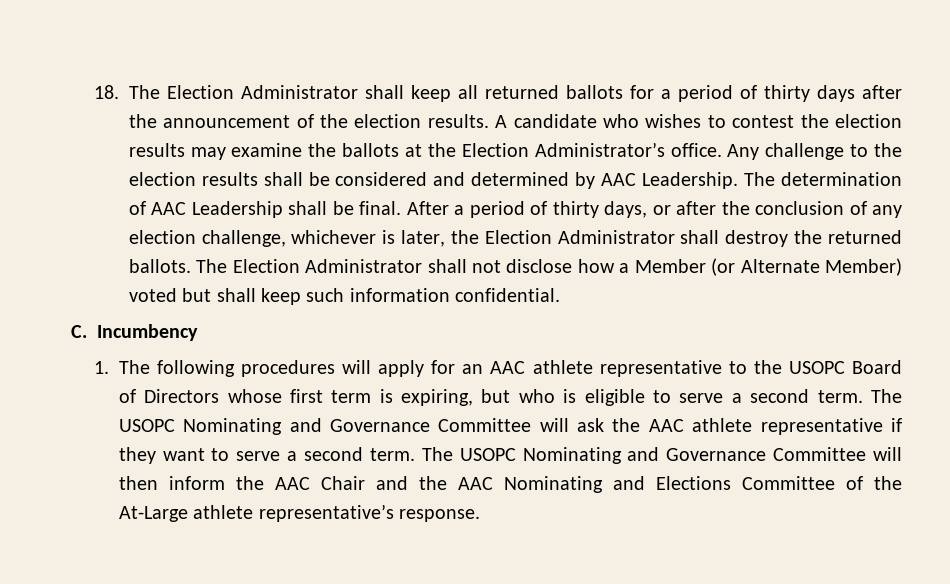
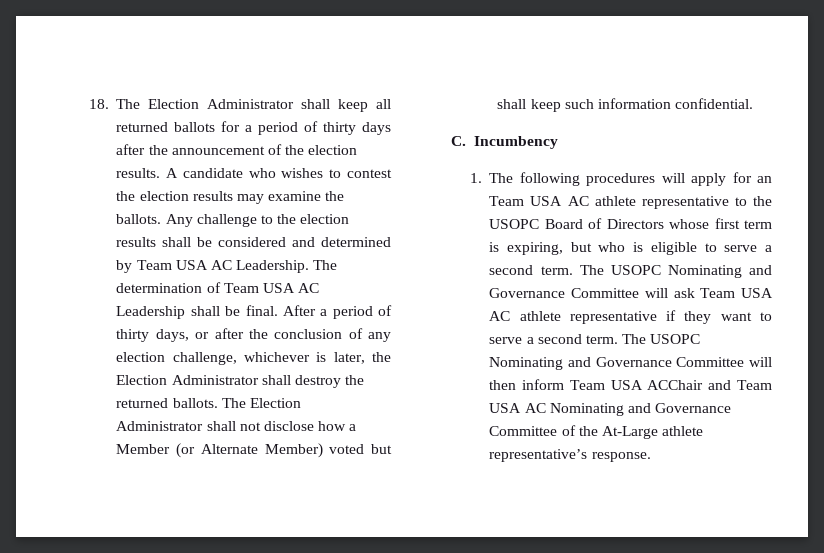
- A candidate who wishes to contest the election results may examine the ballots at the Election Administrator’s office.
+ A candidate who wishes to contest the election results may examine the ballots.
- Any challenge to the election results shall be considered and determined by AAC Leadership.
+ Any challenge to the election results shall be considered and determined by Team USA AC Leadership.
- The determination of AAC Leadership shall be final.
+ The determination of Team USA AC Leadership shall be final.
- 1. The following procedures will apply for an AAC athlete representative to the USOPC Board of Directors whose first term is expiring, but who is eligible to serve a second term.
+ 1. The following procedures will apply for an Team USA AC athlete representative to the USOPC Board of Directors whose first term is expiring, but who is eligible to serve a second term.
- The USOPC Nominating and Governance Committee will ask the AAC athlete representative if they want to serve a second term.
+ The USOPC Nominating and Governance Committee will ask Team USA AC athlete representative if they want to serve a second term.
- The USOPC Nominating and Governance Committee will then inform the AAC Chair and the AAC Nominating and Elections Committee of the At-Large athlete representative’s response.
+ The USOPC Nominating and Governance Committee will then inform Team USA ACChair and Team USA AC Nominating and Governance Committee of the At-Large athlete representative’s response.

